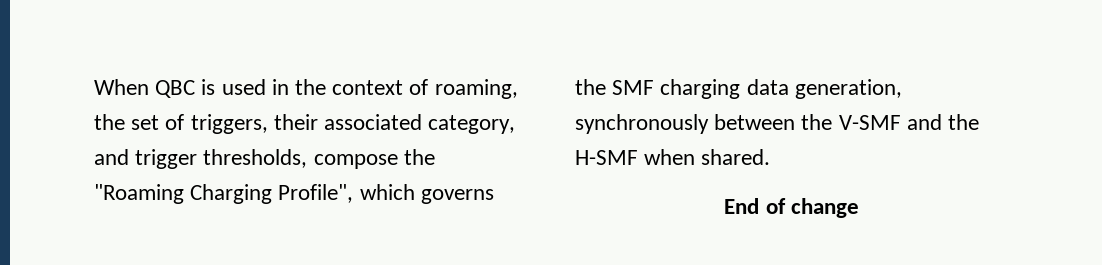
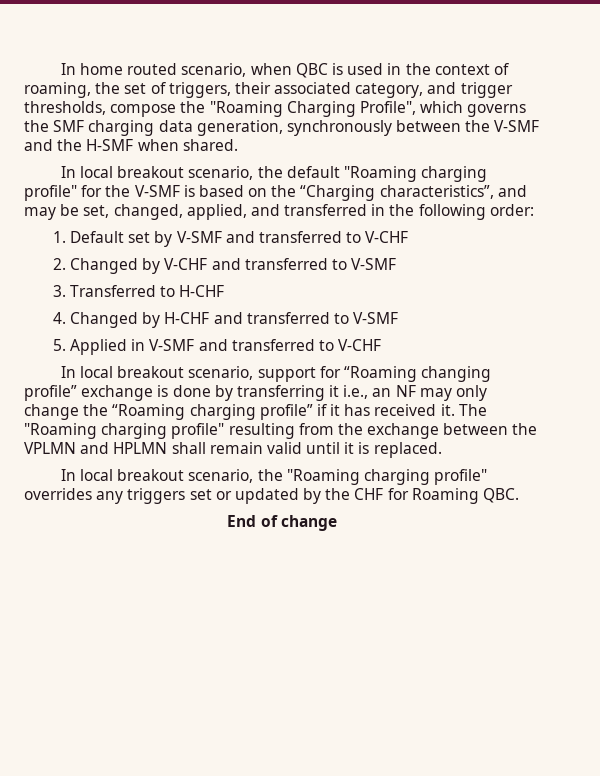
- When QBC is used in the context of roaming, the set of triggers, their associated category, and trigger thresholds, compose the "Roaming Charging Profile", which governs the SMF charging data generation, synchronously between the V-SMF and the H-SMF when shared.
+ In home routed scenario, when QBC is used in the context of roaming, the set of triggers, their associated category, and trigger thresholds, compose the "Roaming Charging Profile", which governs the SMF charging data generation, synchronously between the V-SMF and the H-SMF when shared.
+ In local breakout scenario, the default "Roaming charging profile" for the V-SMF is based on the “Charging characteristics”, and may be set, changed, applied, and transferred in the following order:
+ 1. Default set by V-SMF and transferred to V-CHF
+ 2. Changed by V-CHF and transferred to V-SMF
+ 3. Transferred to H-CHF
+ 4. Changed by H-CHF and transferred to V-SMF
+ 5. Applied in V-SMF and transferred to V-CHF
+ In local breakout scenario, support for “Roaming changing profile” exchange is done by transferring it i.e., an NF may only change the “Roaming charging profile” if it has received it. The "Roaming charging profile" resulting from the exchange between the VPLMN and HPLMN shall remain valid until it is replaced.
+ In local breakout scenario, the "Roaming charging profile" overrides any triggers set or updated by the CHF for Roaming QBC.

